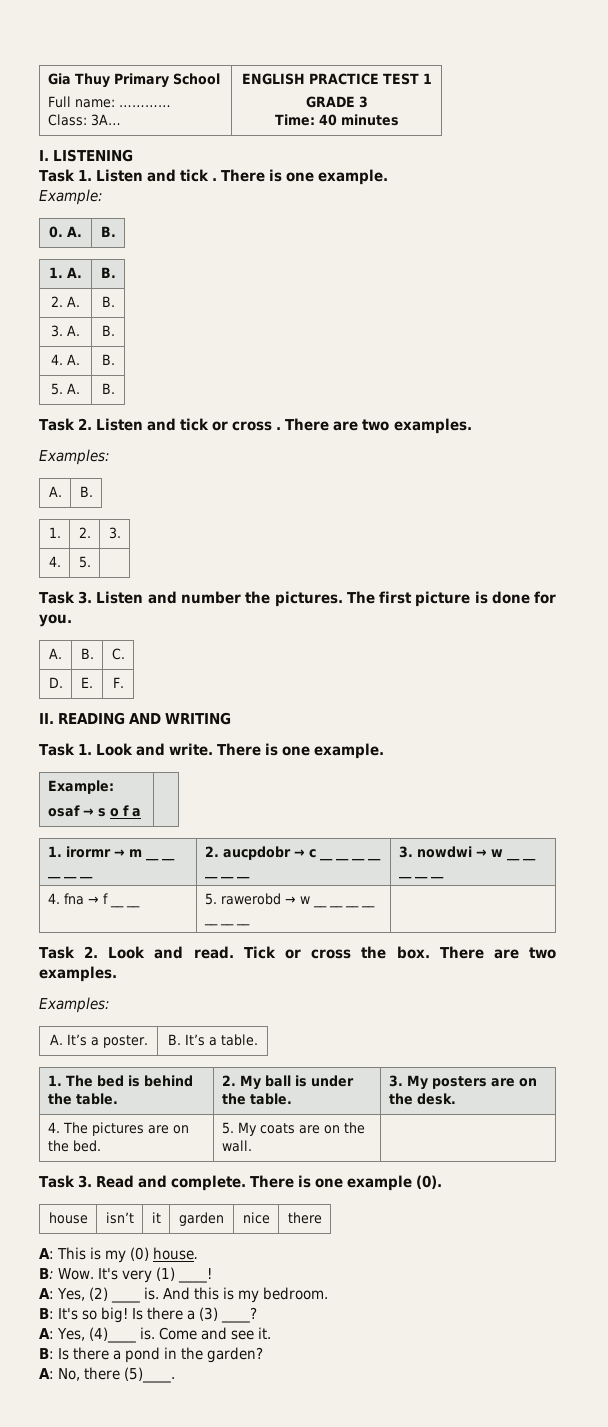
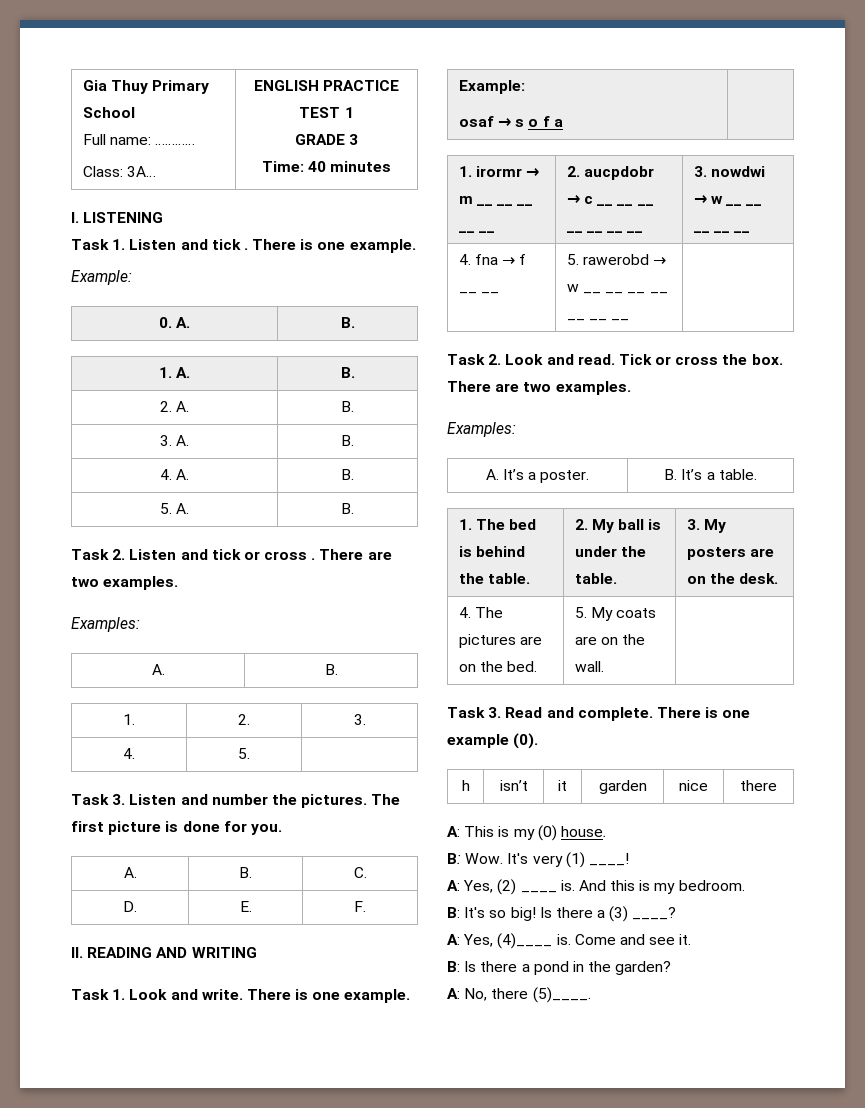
- house | isn’t | it | garden | nice | there
+ h | isn’t | it | garden | nice | there

